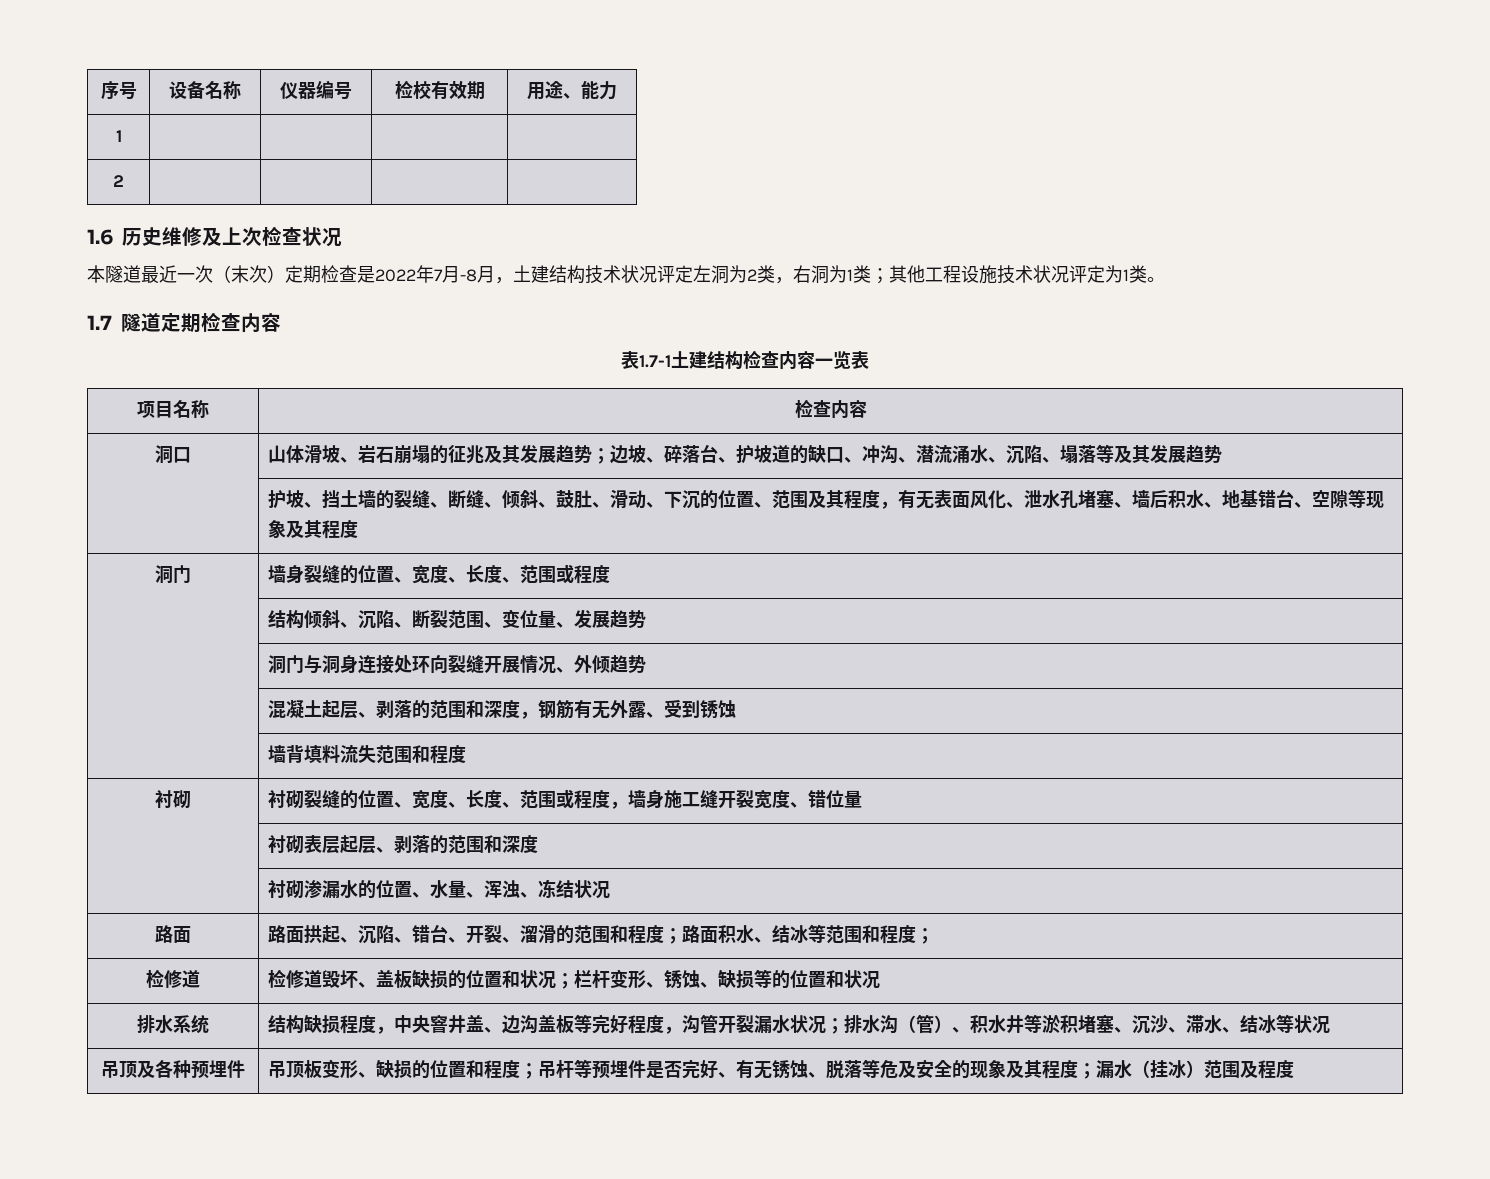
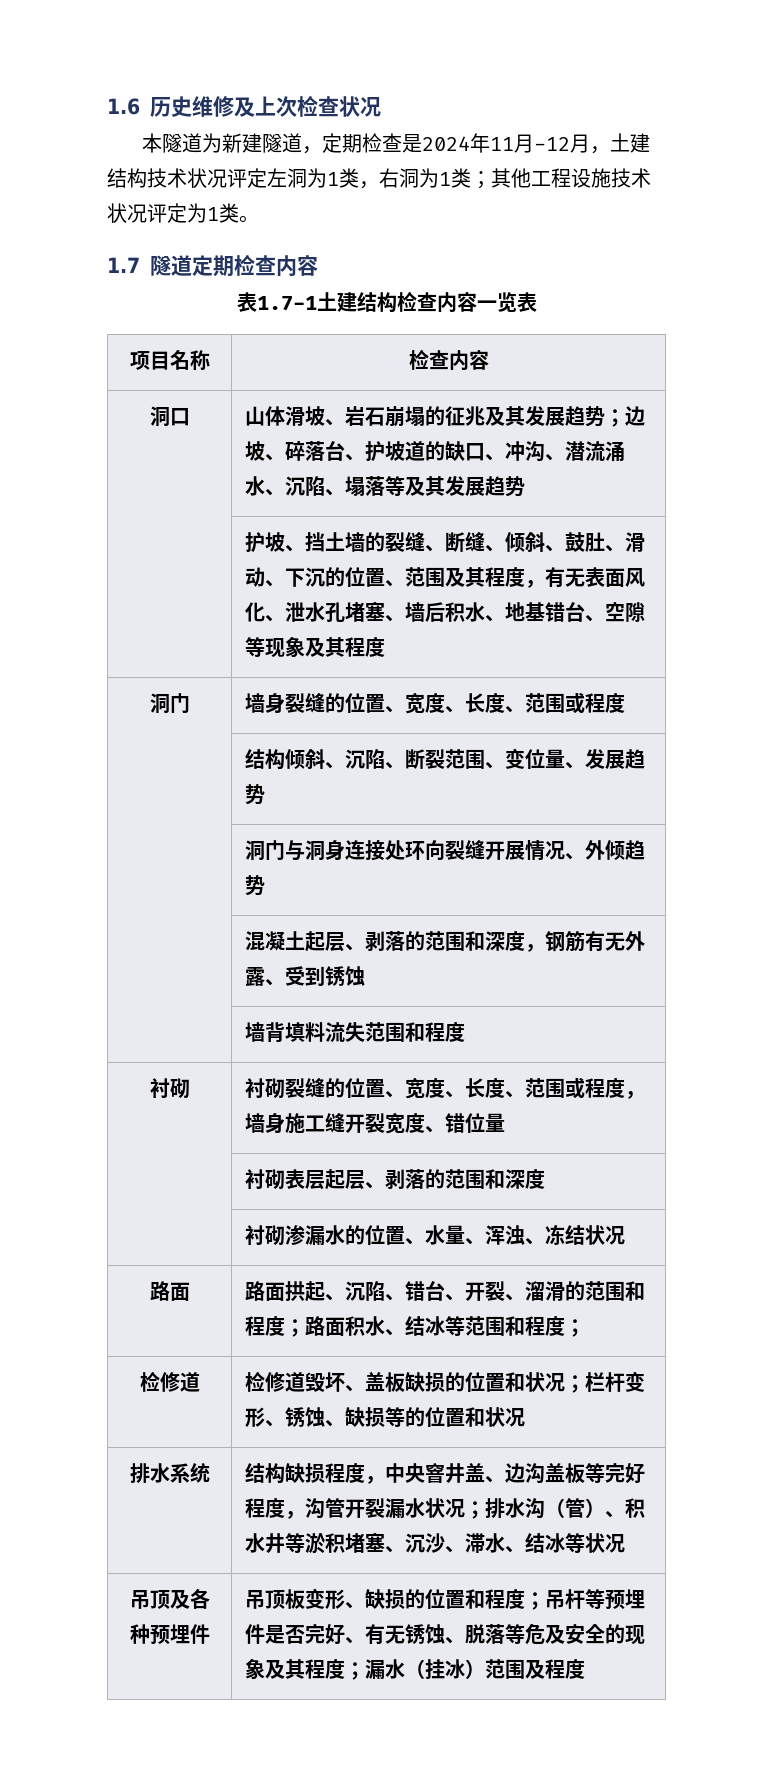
- 序号 | 设备名称 | 仪器编号 | 检校有效期 | 用途、能力
- 1 | | | |
- 2 | | | |
- 本隧道最近一次（末次）定期检查是2022年7月-8月，土建结构技术状况评定左洞为2类，右洞为1类；其他工程设施技术状况评定为1类。
+ 本隧道为新建隧道，定期检查是2024年11月-12月，土建结构技术状况评定左洞为1类，右洞为1类；其他工程设施技术状况评定为1类。

